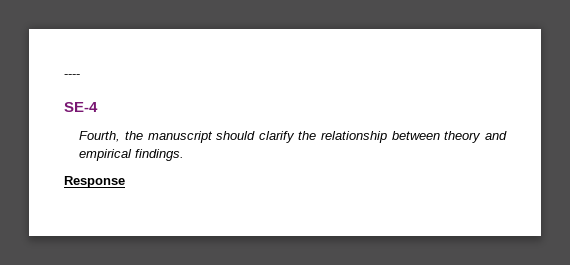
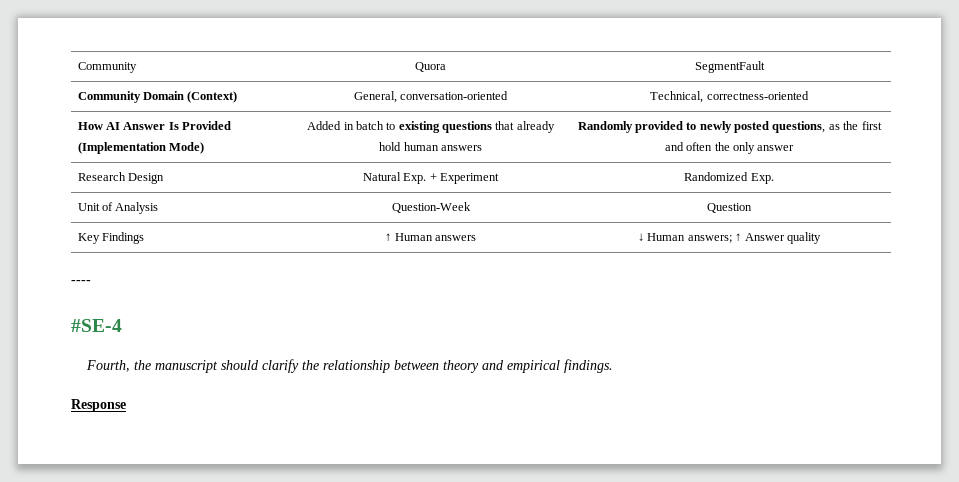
+ Community | Quora | SegmentFault
+ Community Domain (Context) | General, conversation-oriented | Technical, correctness-oriented
+ How AI Answer Is Provided (Implementation Mode) | Added in batch to existing questions that already hold human answers | Randomly provided to newly posted questions, as the first and often the only answer
+ Research Design | Natural Exp. + Experiment | Randomized Exp.
+ Unit of Analysis | Question-Week | Question
+ Key Findings | ↑ Human answers | ↓ Human answers; ↑ Answer quality
- SE-4
+ #SE-4

